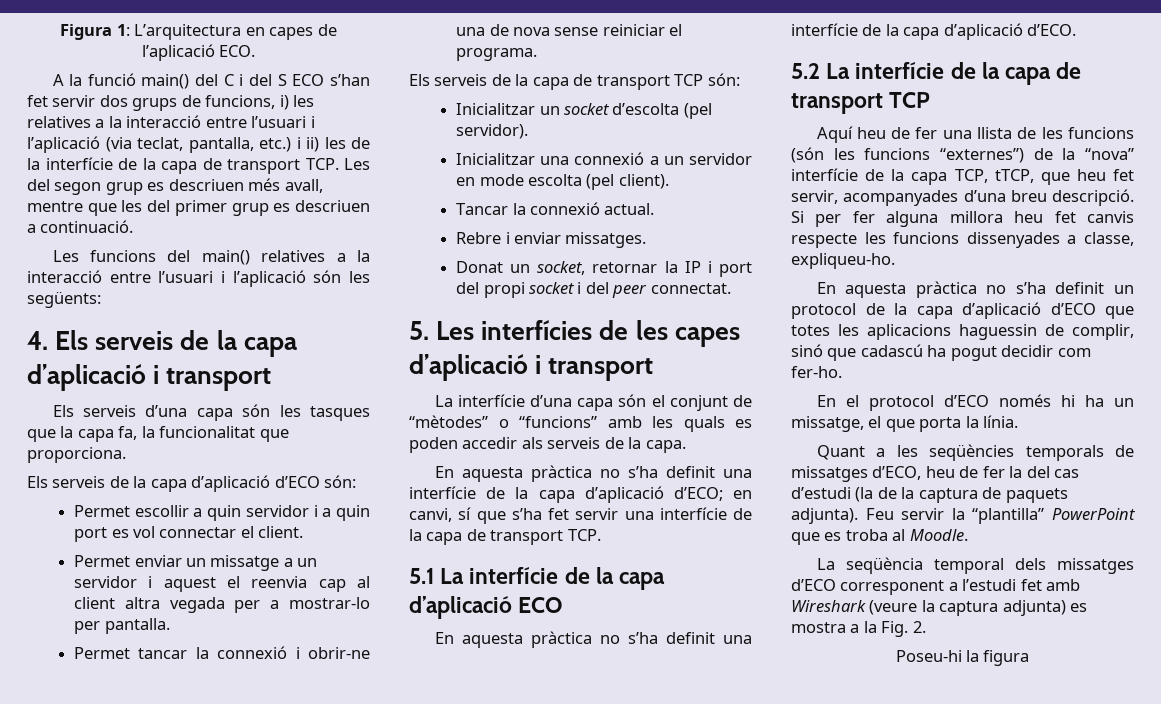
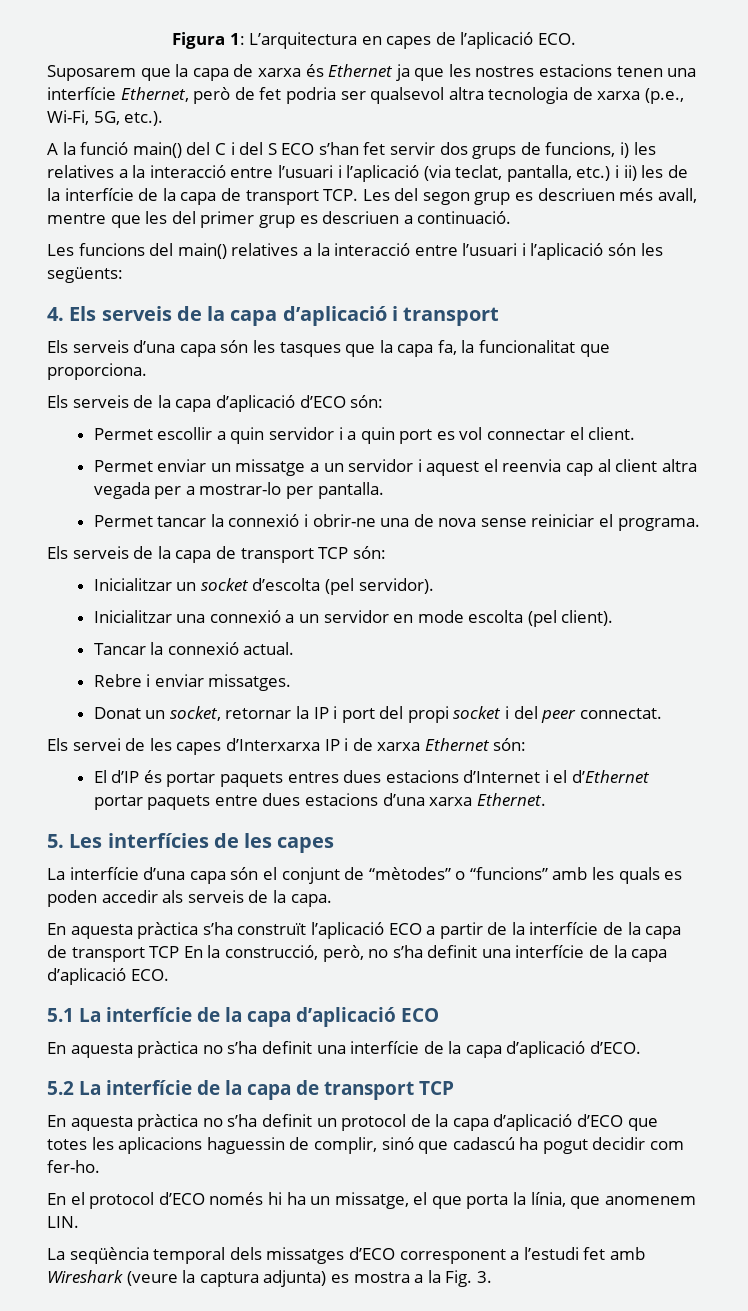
+ Suposarem que la capa de xarxa és Ethernet ja que les nostres estacions tenen una interfície Ethernet, però de fet podria ser qualsevol altra tecnologia de xarxa (p.e., Wi-Fi, 5G, etc.).
+ Els servei de les capes d’Interxarxa IP i de xarxa Ethernet són:
+ El d’IP és portar paquets entres dues estacions d’Internet i el d’Ethernet portar paquets entre dues estacions d’una xarxa Ethernet.
- 5. Les interfícies de les capes d’aplicació i transport
+ 5. Les interfícies de les capes
- En aquesta pràctica no s’ha definit una interfície de la capa d’aplicació d’ECO; en canvi, sí que s’ha fet servir una interfície de la capa de transport TCP.
+ En aquesta pràctica s’ha construït l’aplicació ECO a partir de la interfície de la capa de transport TCP En la construcció, però, no s’ha definit una interfície de la capa d’aplicació ECO.
- Aquí heu de fer una llista de les funcions (són les funcions “externes”) de la “nova” interfície de la capa TCP, tTCP, que heu fet servir, acompanyades d’una breu descripció. Si per fer alguna millora heu fet canvis respecte les funcions dissenyades a classe, expliqueu-ho.
- En el protocol d’ECO només hi ha un missatge, el que porta la línia.
- Quant a les seqüències temporals de missatges d’ECO, heu de fer la del cas d’estudi (la de la captura de paquets adjunta). Feu servir la “plantilla” PowerPoint que es troba al Moodle.
+ En el protocol d’ECO només hi ha un missatge, el que porta la línia, que anomenem LIN.
- La seqüència temporal dels missatges d’ECO corresponent a l’estudi fet amb Wireshark (veure la captura adjunta) es mostra a la Fig. 2.
- Poseu-hi la figura
+ La seqüència temporal dels missatges d’ECO corresponent a l’estudi fet amb Wireshark (veure la captura adjunta) es mostra a la Fig. 3.

